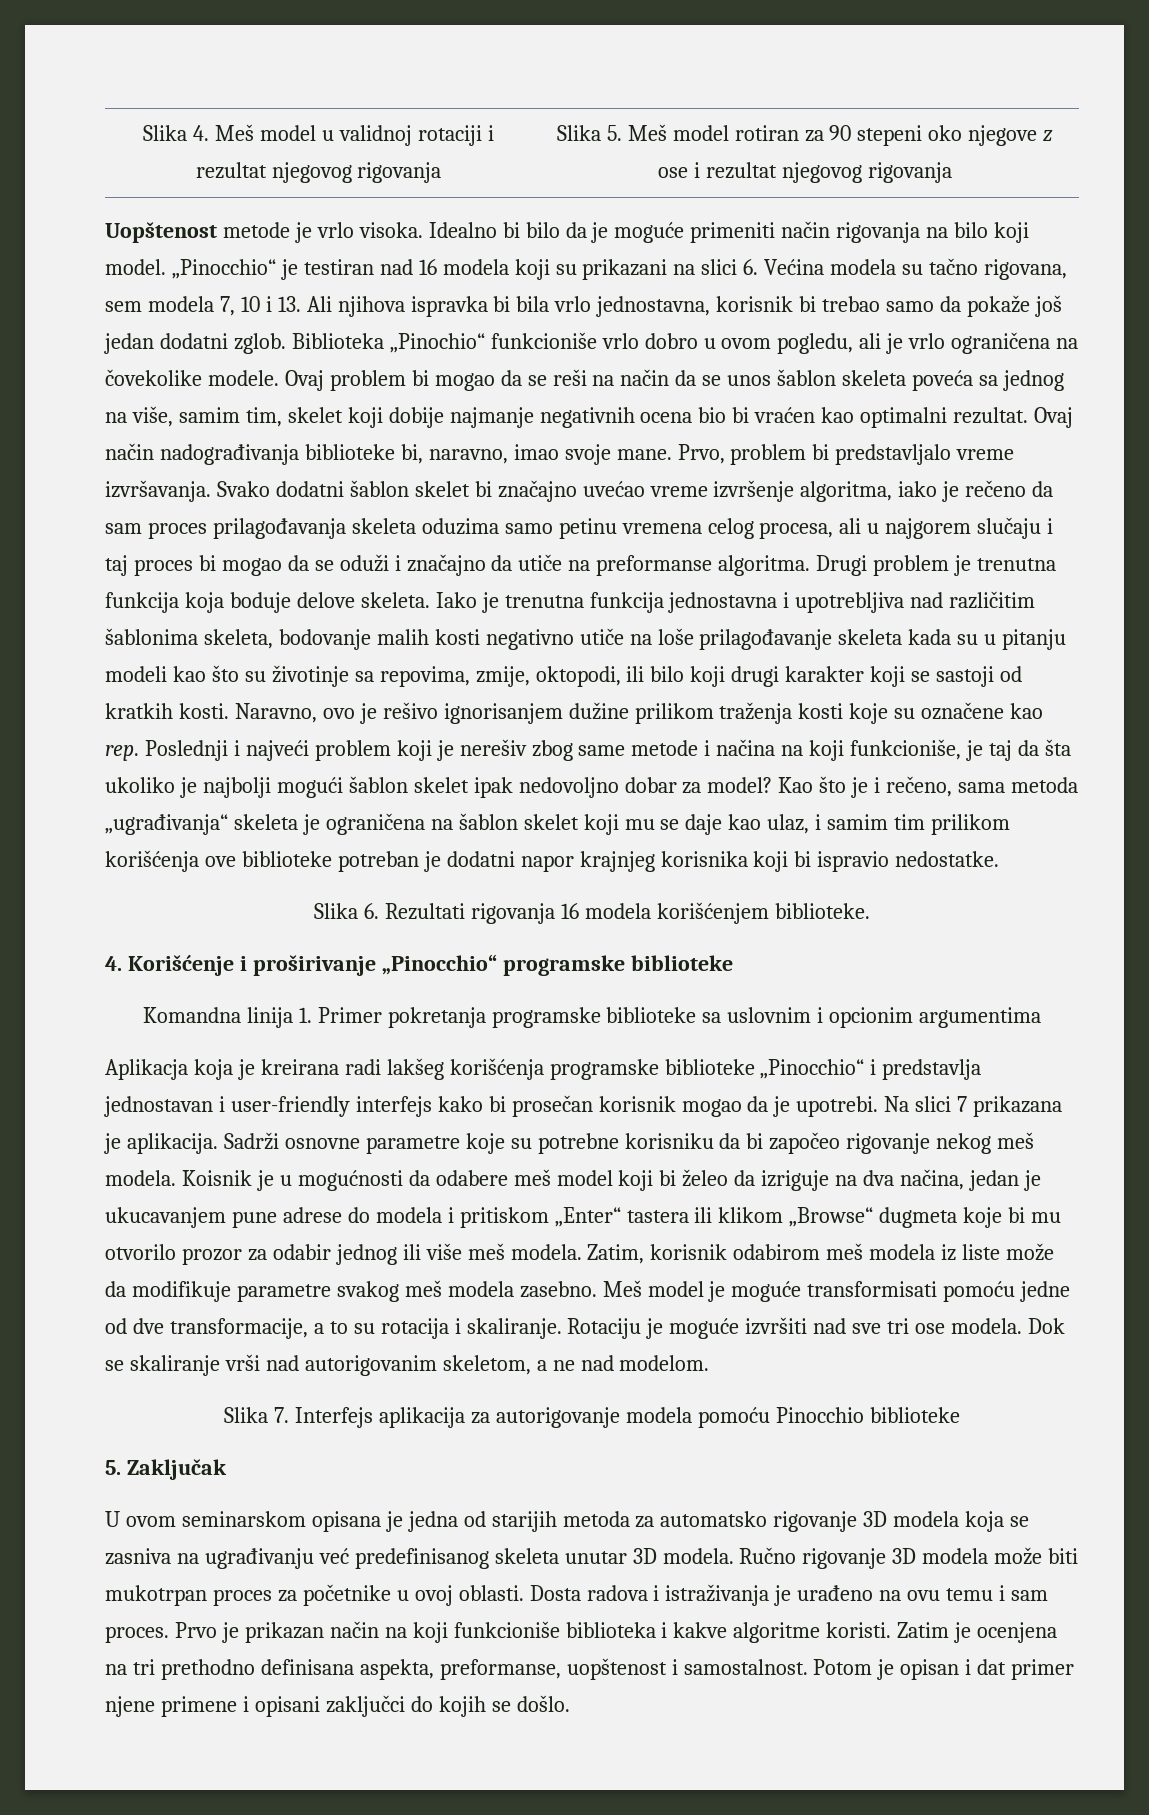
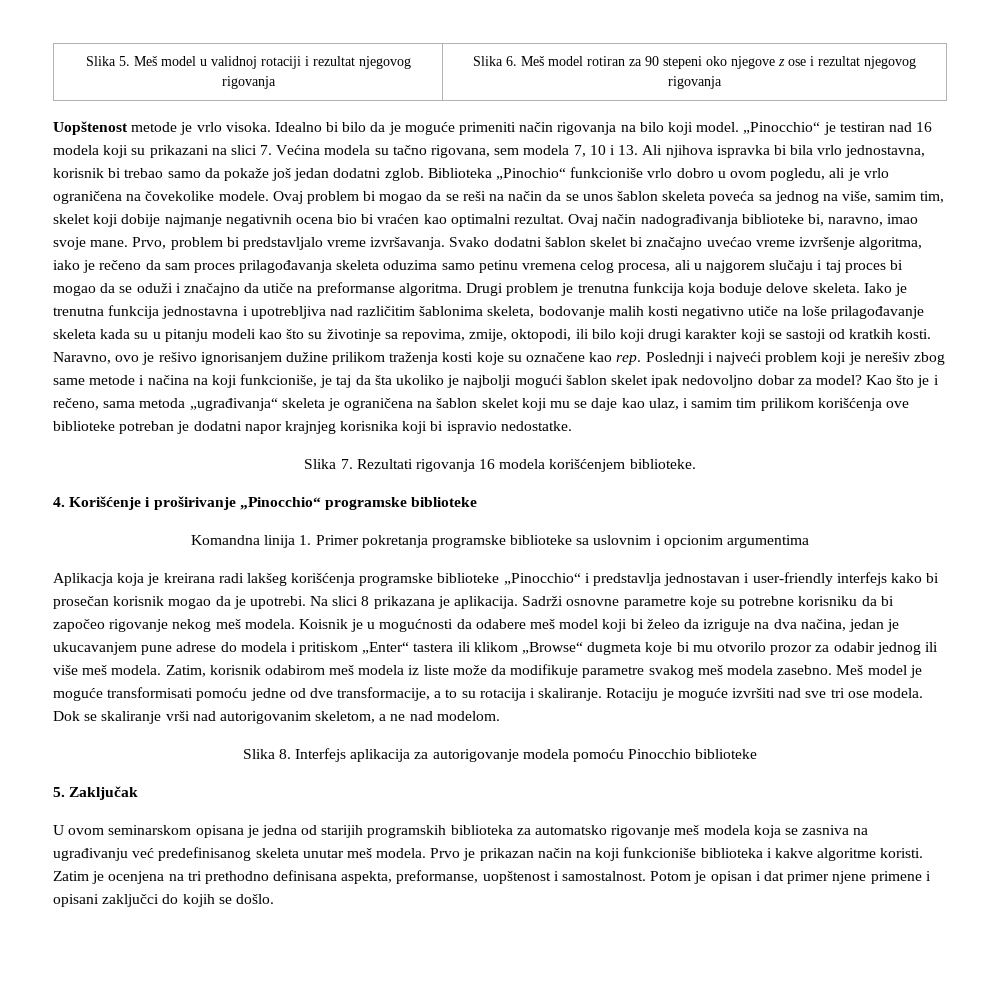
- Slika 4. Meš model u validnoj rotaciji i rezultat njegovog rigovanja | Slika 5. Meš model rotiran za 90 stepeni oko njegove z ose i rezultat njegovog rigovanja
+ Slika 5. Meš model u validnoj rotaciji i rezultat njegovog rigovanja | Slika 6. Meš model rotiran za 90 stepeni oko njegove z ose i rezultat njegovog rigovanja
- „Pinocchio“ je testiran nad 16 modela koji su prikazani na slici 6. Većina modela su tačno rigovana, sem modela 7, 10 i 13. Ali njihova ispravka bi bila vrlo jednostavna, korisnik bi trebao samo da pokaže još jedan dodatni zglob.
+ „Pinocchio“ je testiran nad 16 modela koji su prikazani na slici 7. Većina modela su tačno rigovana, sem modela 7, 10 i 13. Ali njihova ispravka bi bila vrlo jednostavna, korisnik bi trebao samo da pokaže još jedan dodatni zglob.
- Slika 6. Rezultati rigovanja 16 modela korišćenjem biblioteke.
+ Slika 7. Rezultati rigovanja 16 modela korišćenjem biblioteke.
- Na slici 7 prikazana je aplikacija.
+ Na slici 8 prikazana je aplikacija.
- Slika 7. Interfejs aplikacija za autorigovanje modela pomoću Pinocchio biblioteke
+ Slika 8. Interfejs aplikacija za autorigovanje modela pomoću Pinocchio biblioteke
- U ovom seminarskom opisana je jedna od starijih metoda za automatsko rigovanje 3D modela koja se zasniva na ugrađivanju već predefinisanog skeleta unutar 3D modela. Ručno rigovanje 3D modela može biti mukotrpan proces za početnike u ovoj oblasti. Dosta radova i istraživanja je urađeno na ovu temu i sam proces.
+ U ovom seminarskom opisana je jedna od starijih programskih biblioteka za automatsko rigovanje meš modela koja se zasniva na ugrađivanju već predefinisanog skeleta unutar meš modela.

